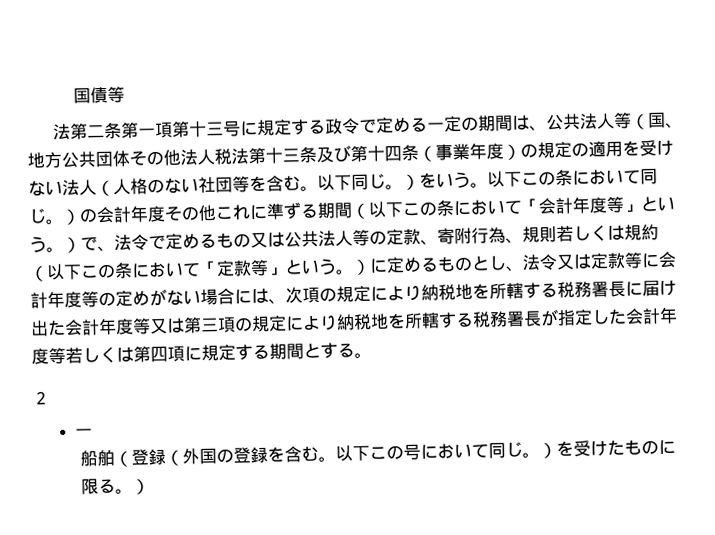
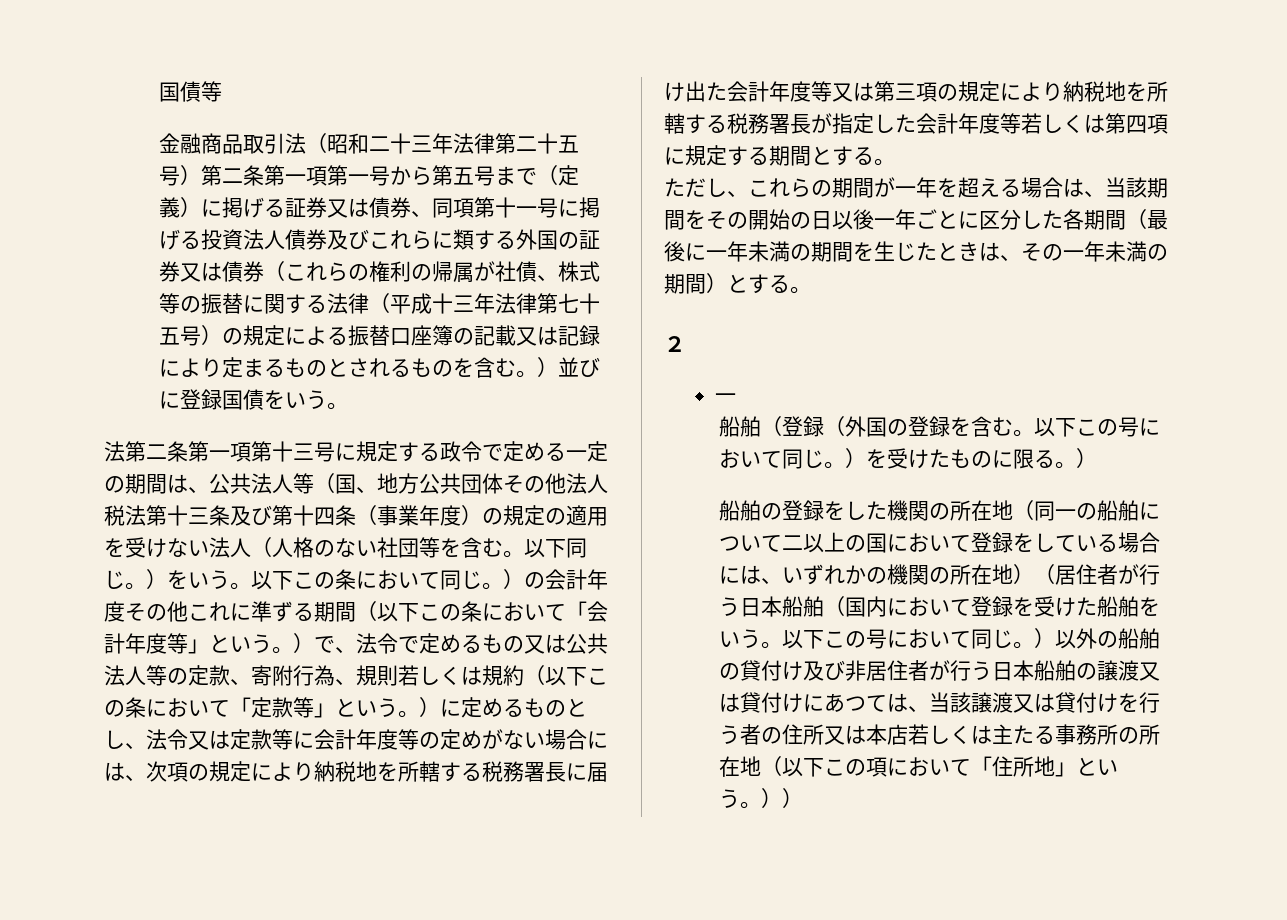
+ 金融商品取引法（昭和二十三年法律第二十五号）第二条第一項第一号から第五号まで（定義）に掲げる証券又は債券、同項第十一号に掲げる投資法人債券及びこれらに類する外国の証券又は債券（これらの権利の帰属が社債、株式等の振替に関する法律（平成十三年法律第七十五号）の規定による振替口座簿の記載又は記録により定まるものとされるものを含む。）並びに登録国債をいう。
+ ただし、これらの期間が一年を超える場合は、当該期間をその開始の日以後一年ごとに区分した各期間（最後に一年未満の期間を生じたときは、その一年未満の期間）とする。
+ 船舶の登録をした機関の所在地（同一の船舶について二以上の国において登録をしている場合には、いずれかの機関の所在地）（居住者が行う日本船舶（国内において登録を受けた船舶をいう。以下この号において同じ。）以外の船舶の貸付け及び非居住者が行う日本船舶の譲渡又は貸付けにあつては、当該譲渡又は貸付けを行う者の住所又は本店若しくは主たる事務所の所在地（以下この項において「住所地」という。））

